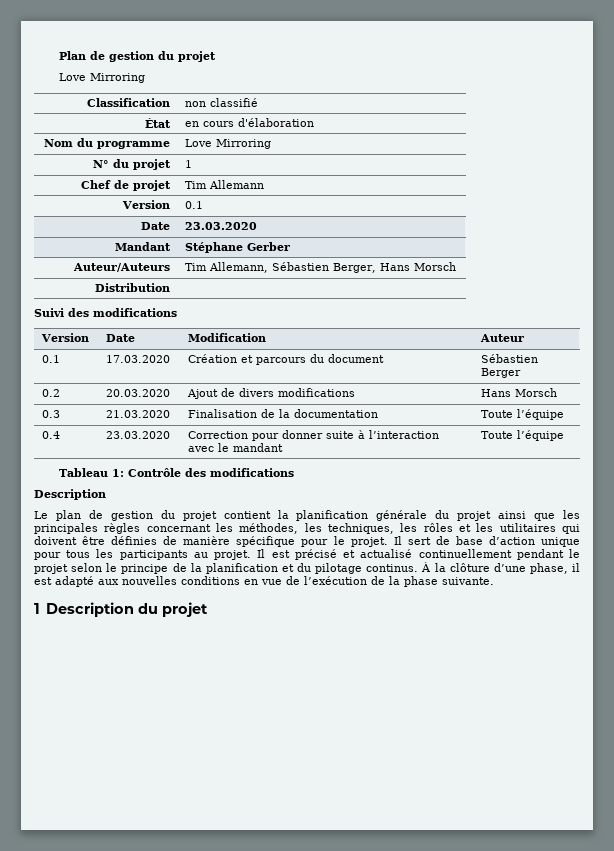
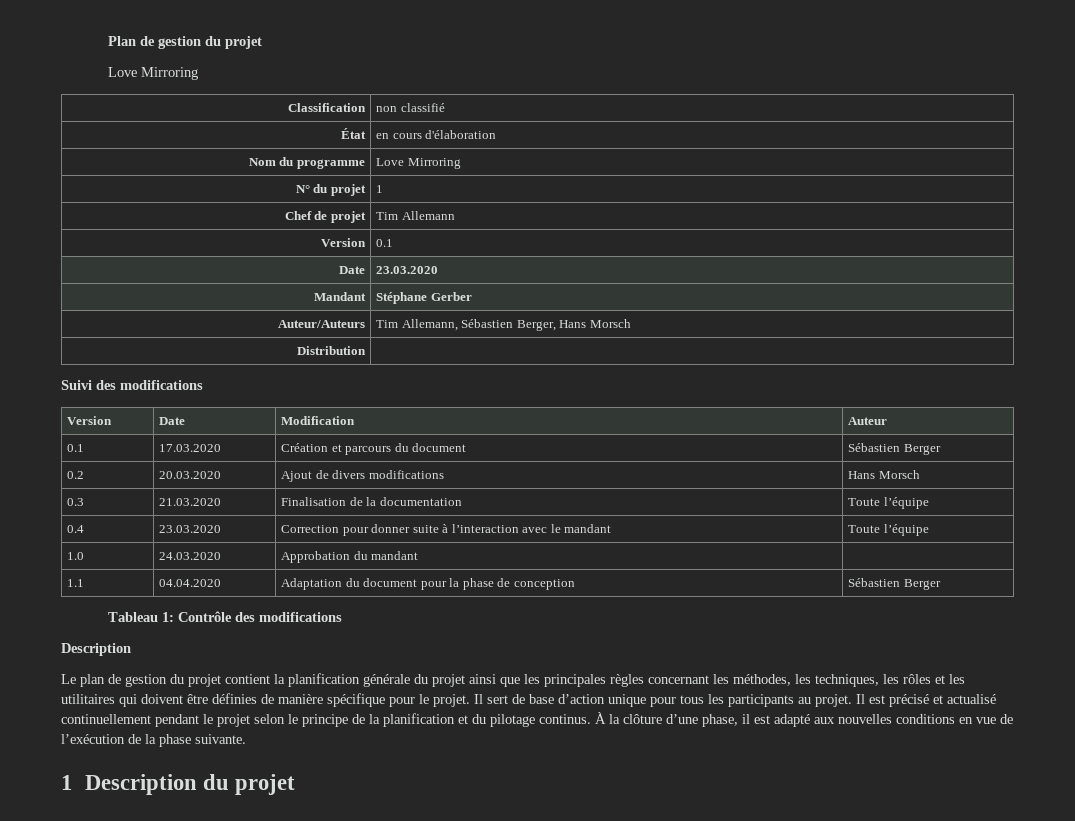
+ 1.0 | 24.03.2020 | Approbation du mandant |
+ 1.1 | 04.04.2020 | Adaptation du document pour la phase de conception | Sébastien Berger

